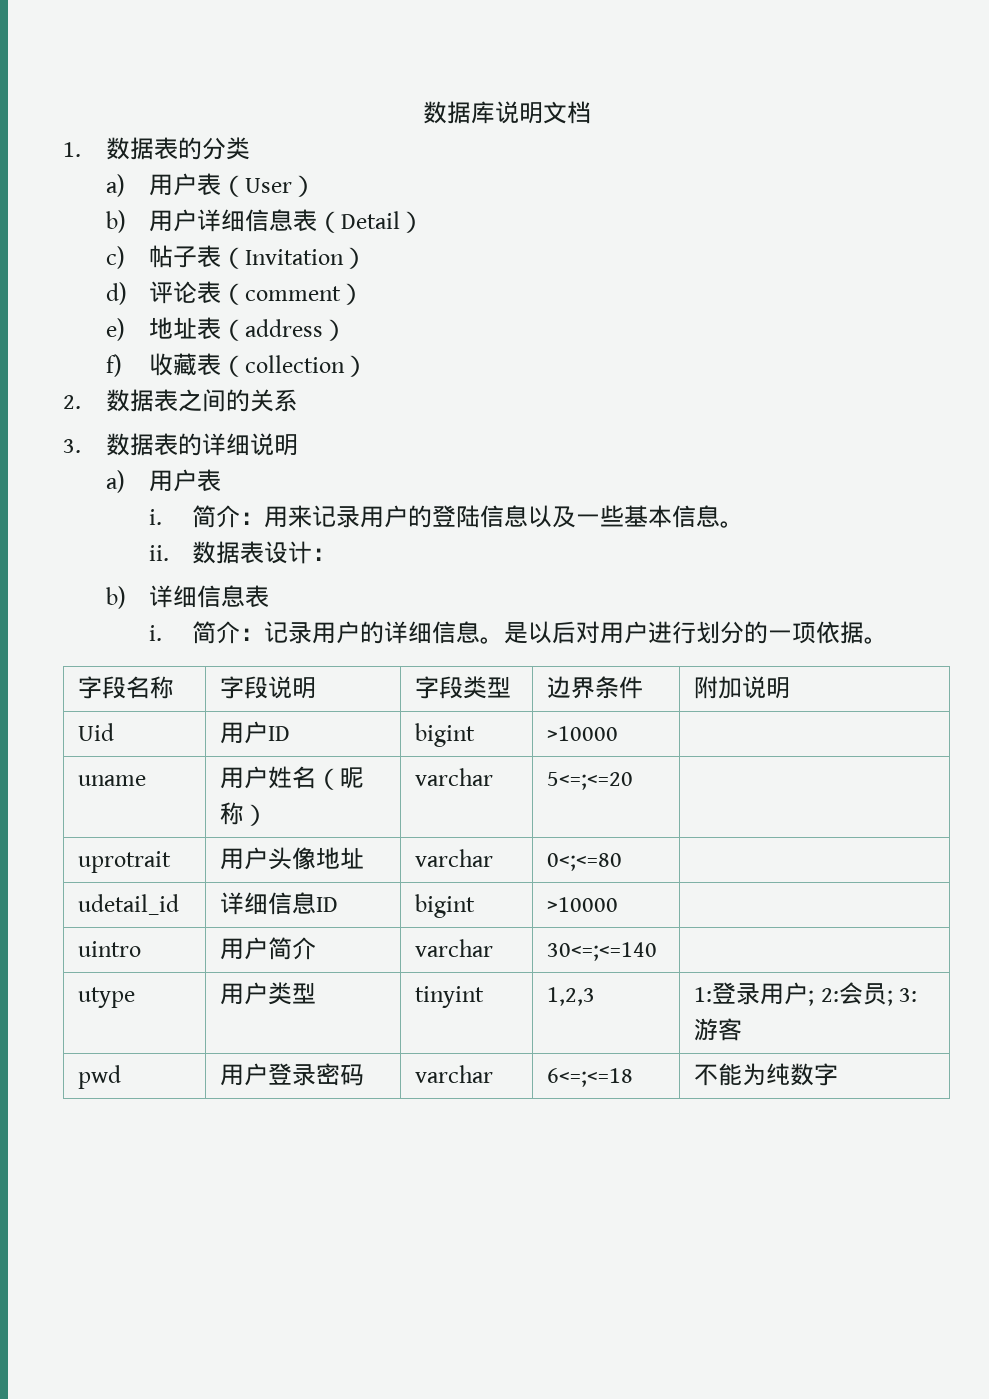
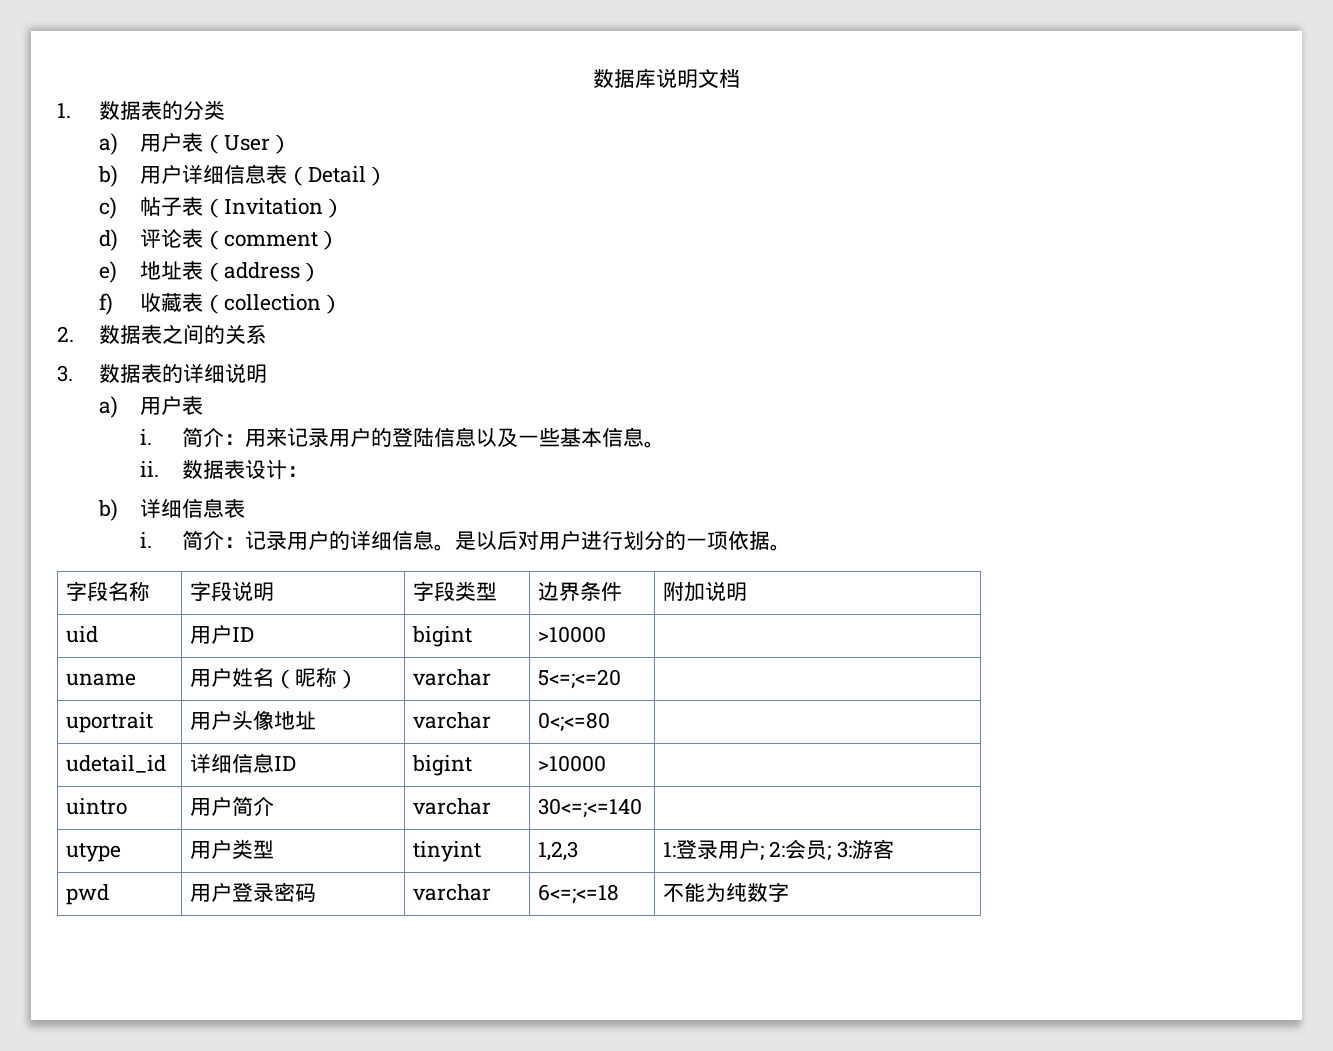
- Uid | 用户ID | bigint | >10000 |
+ uid | 用户ID | bigint | >10000 |
- uprotrait | 用户头像地址 | varchar | 0<;<=80 |
+ uportrait | 用户头像地址 | varchar | 0<;<=80 |

